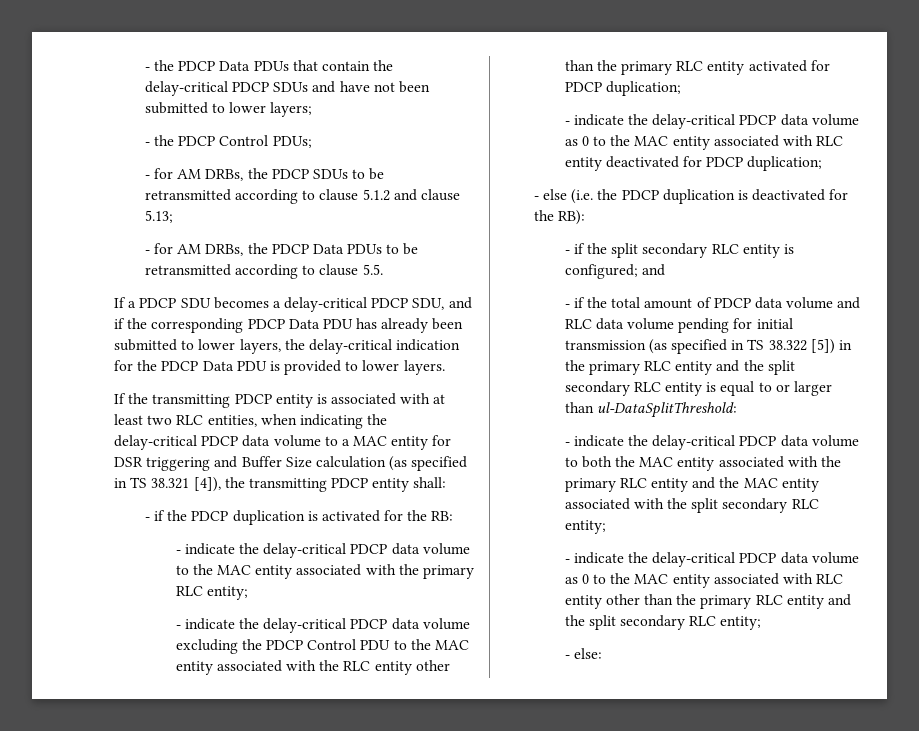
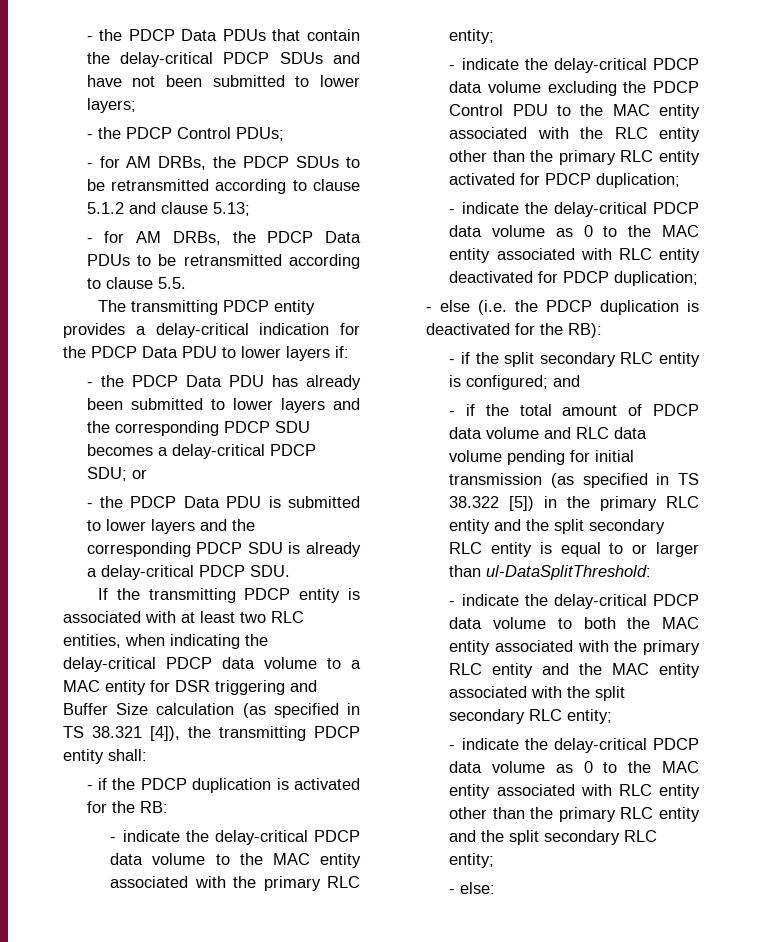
- If a PDCP SDU becomes a delay-critical PDCP SDU, and if the corresponding PDCP Data PDU has already been submitted to lower layers, the delay-critical indication for the PDCP Data PDU is provided to lower layers.
+ The transmitting PDCP entity provides a delay-critical indication for the PDCP Data PDU to lower layers if:
+ - the PDCP Data PDU has already been submitted to lower layers and the corresponding PDCP SDU becomes a delay-critical PDCP SDU; or
+ - the PDCP Data PDU is submitted to lower layers and the corresponding PDCP SDU is already a delay-critical PDCP SDU.

